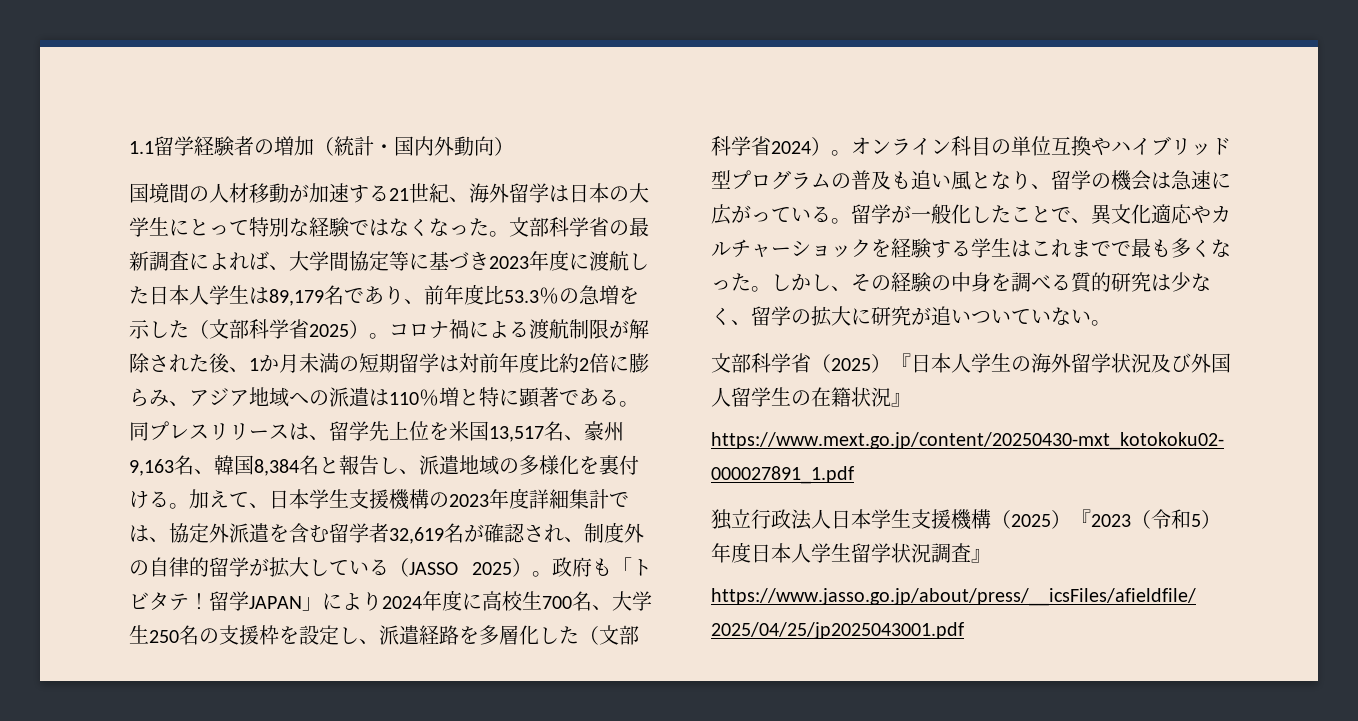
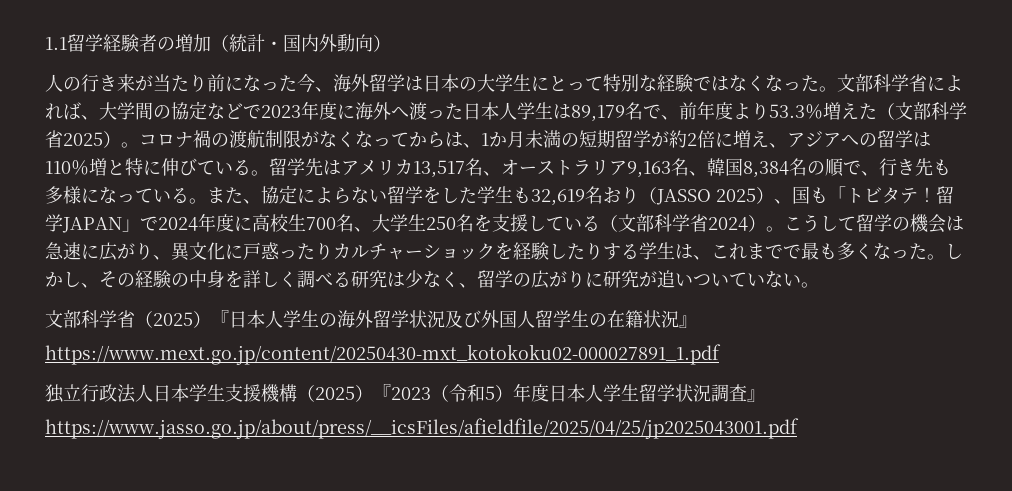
- 国境間の人材移動が加速する21世紀、海外留学は日本の大学生にとって特別な経験ではなくなった。
+ 人の行き来が当たり前になった今、海外留学は日本の大学生にとって特別な経験ではなくなった。
- 文部科学省の最新調査によれば、大学間協定等に基づき2023年度に渡航した日本人学生は89,179名であり、前年度比53.3％の急増を示した（文部科学省2025）。
+ 文部科学省によれば、大学間の協定などで2023年度に海外へ渡った日本人学生は89,179名で、前年度より53.3％増えた（文部科学省2025）。
- コロナ禍による渡航制限が解除された後、1か月未満の短期留学は対前年度比約2倍に膨らみ、アジア地域への派遣は110％増と特に顕著である。同プレスリリースは、留学先上位を米国13,517名、豪州9,163名、韓国8,384名と報告し、派遣地域の多様化を裏付ける。加えて、日本学生支援機構の2023年度詳細集計では、協定外派遣を含む留学者32,619名が確認され、制度外の自律的留学が拡大している（JASSO 2025）。政府も「トビタテ！
+ コロナ禍の渡航制限がなくなってからは、1か月未満の短期留学が約2倍に増え、アジアへの留学は110％増と特に伸びている。留学先はアメリカ13,517名、オーストラリア9,163名、韓国8,384名の順で、行き先も多様になっている。また、協定によらない留学をした学生も32,619名おり（JASSO 2025）、国も「トビタテ！
- 留学JAPAN」により2024年度に高校生700名、大学生250名の支援枠を設定し、派遣経路を多層化した（文部科学省2024）。
+ 留学JAPAN」で2024年度に高校生700名、大学生250名を支援している（文部科学省2024）。
- オンライン科目の単位互換やハイブリッド型プログラムの普及も追い風となり、留学の機会は急速に広がっている。留学が一般化したことで、異文化適応やカルチャーショックを経験する学生はこれまでで最も多くなった。
+ こうして留学の機会は急速に広がり、異文化に戸惑ったりカルチャーショックを経験したりする学生は、これまでで最も多くなった。
- しかし、その経験の中身を調べる質的研究は少なく、留学の拡大に研究が追いついていない。
+ しかし、その経験の中身を詳しく調べる研究は少なく、留学の広がりに研究が追いついていない。

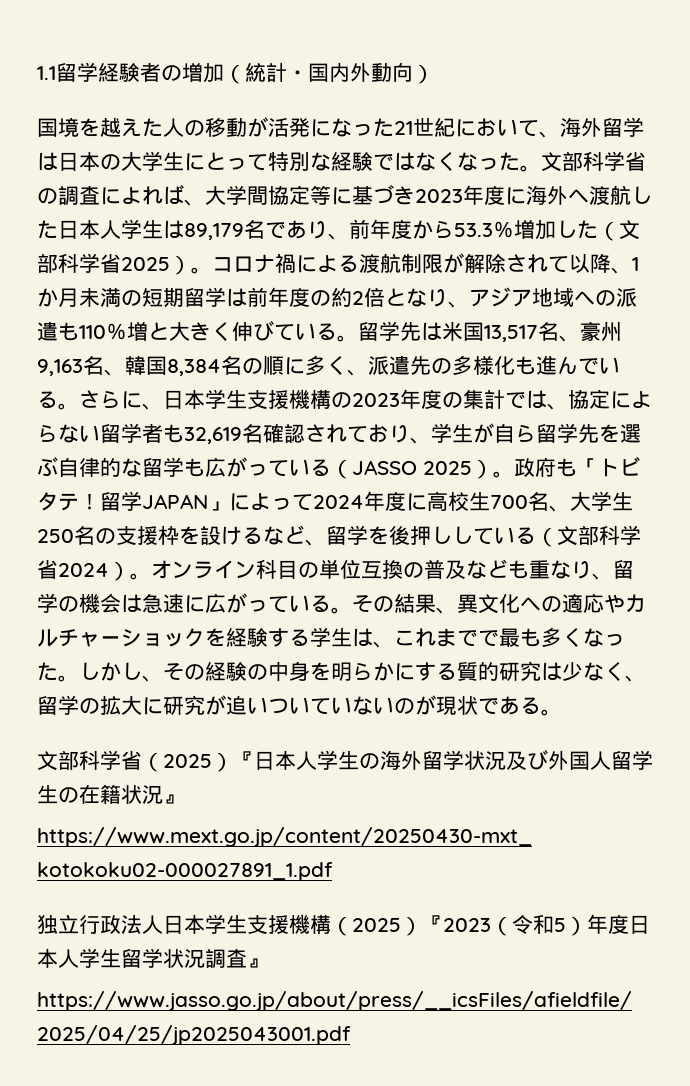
- 人の行き来が当たり前になった今、海外留学は日本の大学生にとって特別な経験ではなくなった。
+ 国境を越えた人の移動が活発になった21世紀において、海外留学は日本の大学生にとって特別な経験ではなくなった。
- 文部科学省によれば、大学間の協定などで2023年度に海外へ渡った日本人学生は89,179名で、前年度より53.3％増えた（文部科学省2025）。
+ 文部科学省の調査によれば、大学間協定等に基づき2023年度に海外へ渡航した日本人学生は89,179名であり、前年度から53.3％増加した（文部科学省2025）。
- コロナ禍の渡航制限がなくなってからは、1か月未満の短期留学が約2倍に増え、アジアへの留学は110％増と特に伸びている。
+ コロナ禍による渡航制限が解除されて以降、1か月未満の短期留学は前年度の約2倍となり、アジア地域への派遣も110％増と大きく伸びている。
- 留学先はアメリカ13,517名、オーストラリア9,163名、韓国8,384名の順で、行き先も多様になっている。また、協定によらない留学をした学生も32,619名おり（JASSO 2025）、国も「トビタテ！
+ 留学先は米国13,517名、豪州9,163名、韓国8,384名の順に多く、派遣先の多様化も進んでいる。さらに、日本学生支援機構の2023年度の集計では、協定によらない留学者も32,619名確認されており、学生が自ら留学先を選ぶ自律的な留学も広がっている（JASSO 2025）。政府も「トビタテ！
- 留学JAPAN」で2024年度に高校生700名、大学生250名を支援している（文部科学省2024）。
+ 留学JAPAN」によって2024年度に高校生700名、大学生250名の支援枠を設けるなど、留学を後押ししている（文部科学省2024）。
- こうして留学の機会は急速に広がり、異文化に戸惑ったりカルチャーショックを経験したりする学生は、これまでで最も多くなった。
+ オンライン科目の単位互換の普及なども重なり、留学の機会は急速に広がっている。その結果、異文化への適応やカルチャーショックを経験する学生は、これまでで最も多くなった。
- しかし、その経験の中身を詳しく調べる研究は少なく、留学の広がりに研究が追いついていない。
+ しかし、その経験の中身を明らかにする質的研究は少なく、留学の拡大に研究が追いついていないのが現状である。

